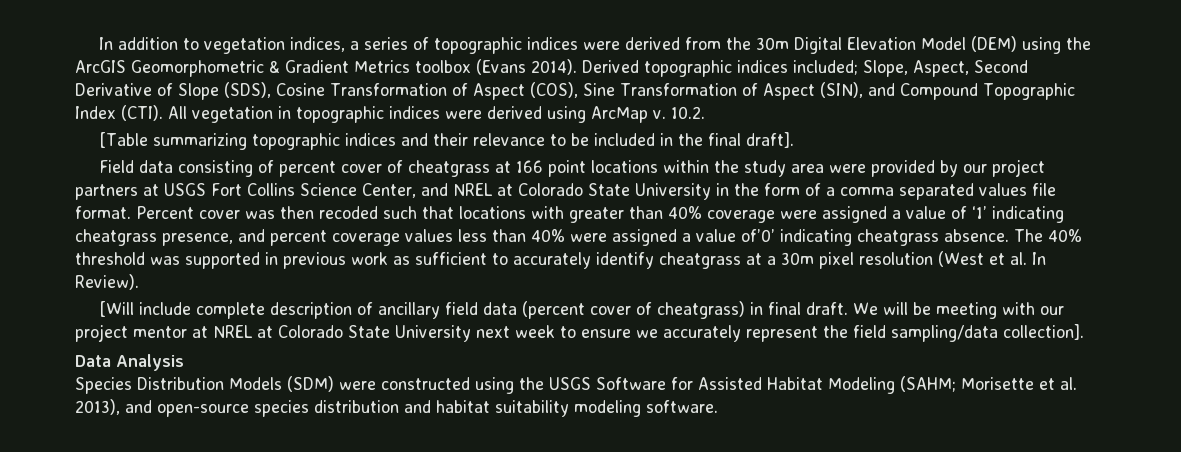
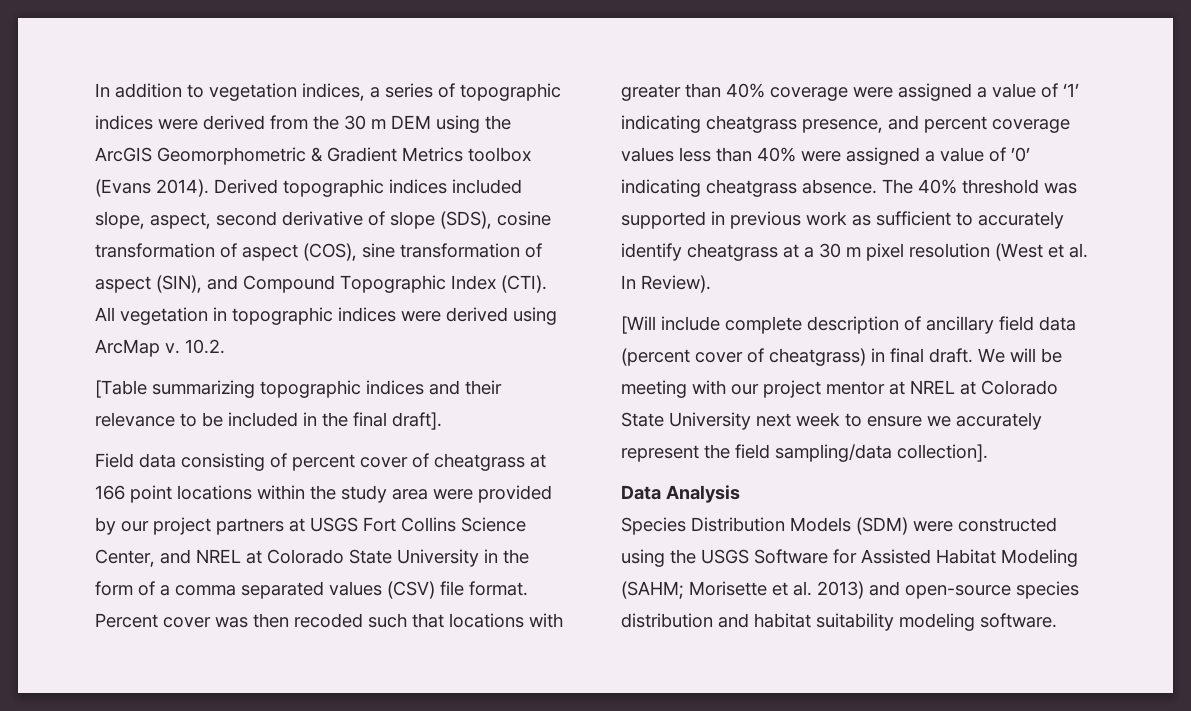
- In addition to vegetation indices, a series of topographic indices were derived from the 30m Digital Elevation Model (DEM) using the ArcGIS Geomorphometric & Gradient Metrics toolbox (Evans 2014).
+ In addition to vegetation indices, a series of topographic indices were derived from the 30 m DEM using the ArcGIS Geomorphometric & Gradient Metrics toolbox (Evans 2014).
- Derived topographic indices included; Slope, Aspect, Second Derivative of Slope (SDS), Cosine Transformation of Aspect (COS), Sine Transformation of Aspect (SIN), and Compound Topographic Index (CTI).
+ Derived topographic indices included slope, aspect, second derivative of slope (SDS), cosine transformation of aspect (COS), sine transformation of aspect (SIN), and Compound Topographic Index (CTI).
- Field data consisting of percent cover of cheatgrass at 166 point locations within the study area were provided by our project partners at USGS Fort Collins Science Center, and NREL at Colorado State University in the form of a comma separated values file format.
+ Field data consisting of percent cover of cheatgrass at 166 point locations within the study area were provided by our project partners at USGS Fort Collins Science Center, and NREL at Colorado State University in the form of a comma separated values (CSV) file format.
- Percent cover was then recoded such that locations with greater than 40% coverage were assigned a value of ‘1’ indicating cheatgrass presence, and percent coverage values less than 40% were assigned a value of’0’ indicating cheatgrass absence.
+ Percent cover was then recoded such that locations with greater than 40% coverage were assigned a value of ‘1’ indicating cheatgrass presence, and percent coverage values less than 40% were assigned a value of ’0’ indicating cheatgrass absence.
- The 40% threshold was supported in previous work as sufficient to accurately identify cheatgrass at a 30m pixel resolution (West et al. In Review).
+ The 40% threshold was supported in previous work as sufficient to accurately identify cheatgrass at a 30 m pixel resolution (West et al. In Review).
- Species Distribution Models (SDM) were constructed using the USGS Software for Assisted Habitat Modeling (SAHM; Morisette et al. 2013), and open-source species distribution and habitat suitability modeling software.
+ Species Distribution Models (SDM) were constructed using the USGS Software for Assisted Habitat Modeling (SAHM; Morisette et al. 2013) and open-source species distribution and habitat suitability modeling software.

